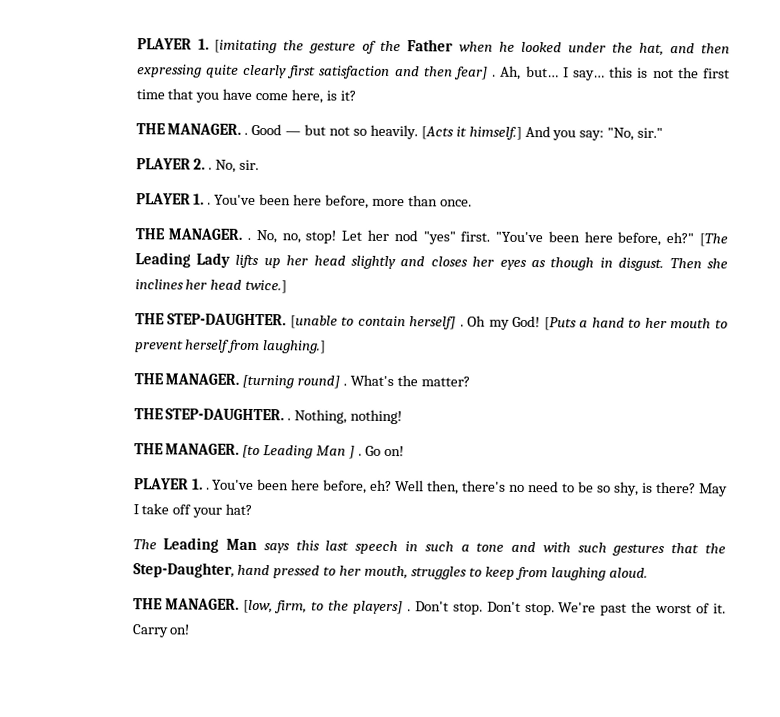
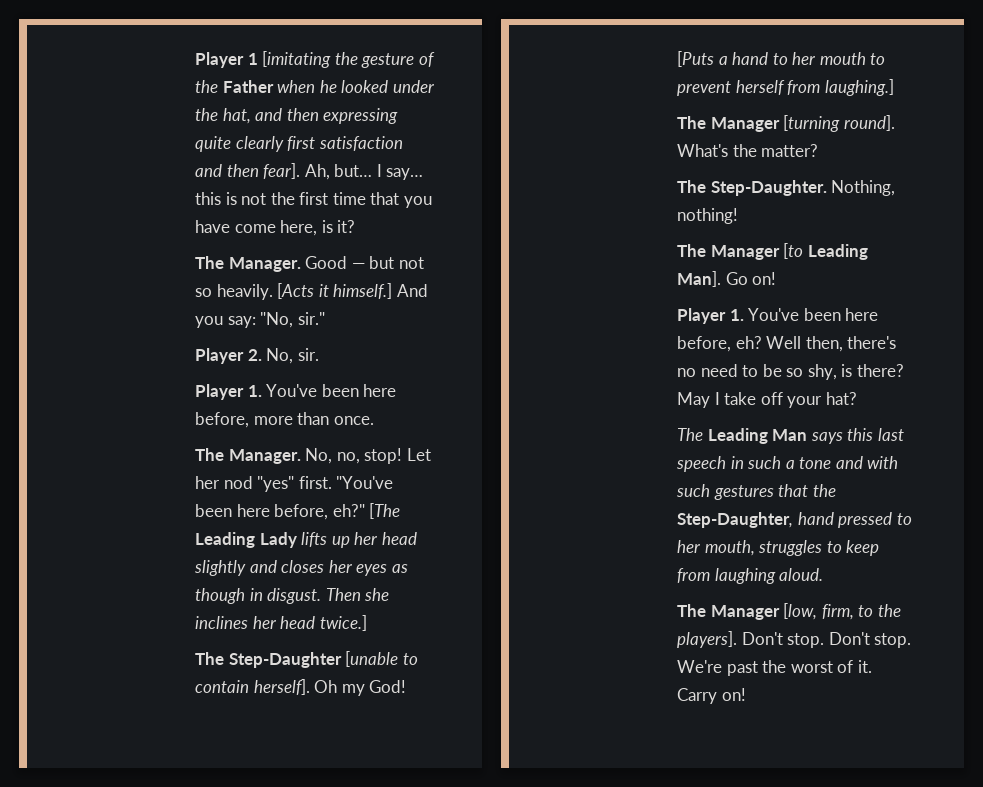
- PLAYER 1. [imitating the gesture of the Father when he looked under the hat, and then expressing quite clearly first satisfaction and then fear] .
+ Player 1 [imitating the gesture of the Father when he looked under the hat, and then expressing quite clearly first satisfaction and then fear].
  I say… this is not the first time that you have come here, is it?
- THE MANAGER. .
+ The Manager.
- PLAYER 2. . No, sir.
+ Player 2. No, sir.
- PLAYER 1. . You've been here before, more than once.
- THE MANAGER. .
+ Player 1. You've been here before, more than once.
+ The Manager.
- THE STEP-DAUGHTER. [unable to contain herself] .
+ The Step-Daughter [unable to contain herself].
- THE MANAGER. [turning round] .
+ The Manager [turning round].
- THE STEP-DAUGHTER. .
+ The Step-Daughter.
- THE MANAGER. [to Leading Man ] .
+ The Manager [to Leading Man].
- PLAYER 1. . You've been here before, eh?
+ Player 1. You've been here before, eh?
- THE MANAGER. [low, firm, to the players] .
+ The Manager [low, firm, to the players].

